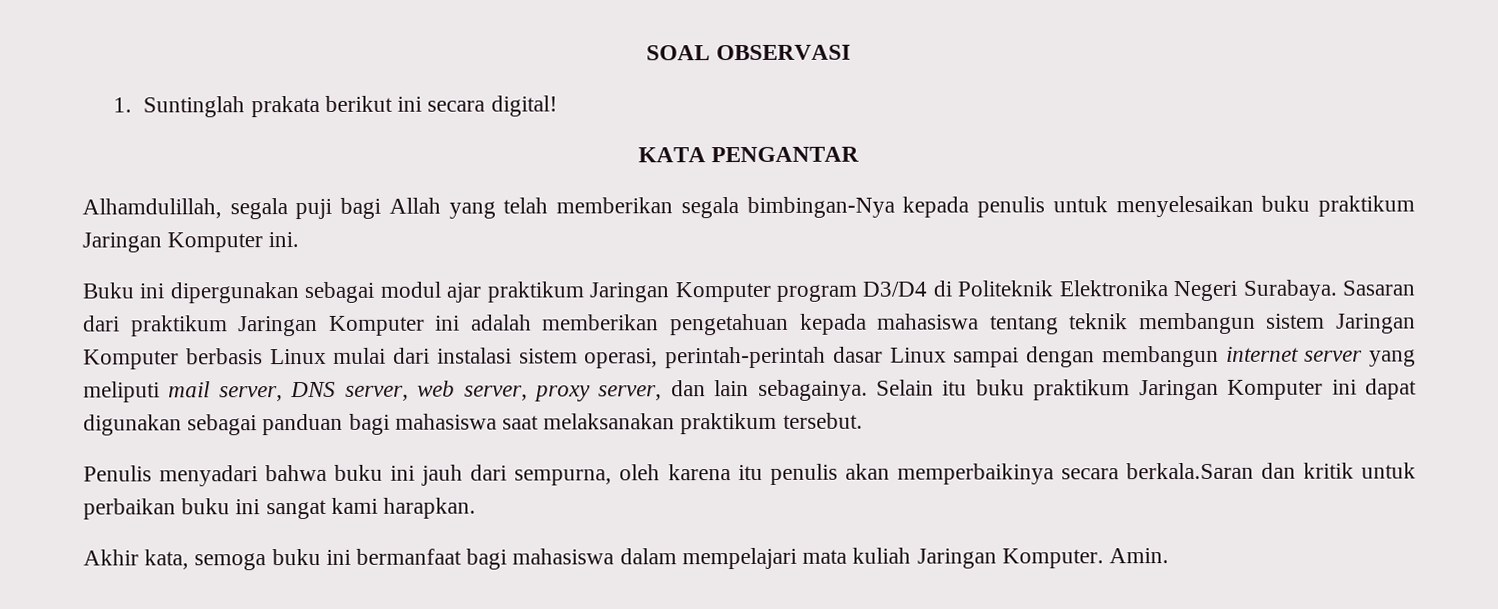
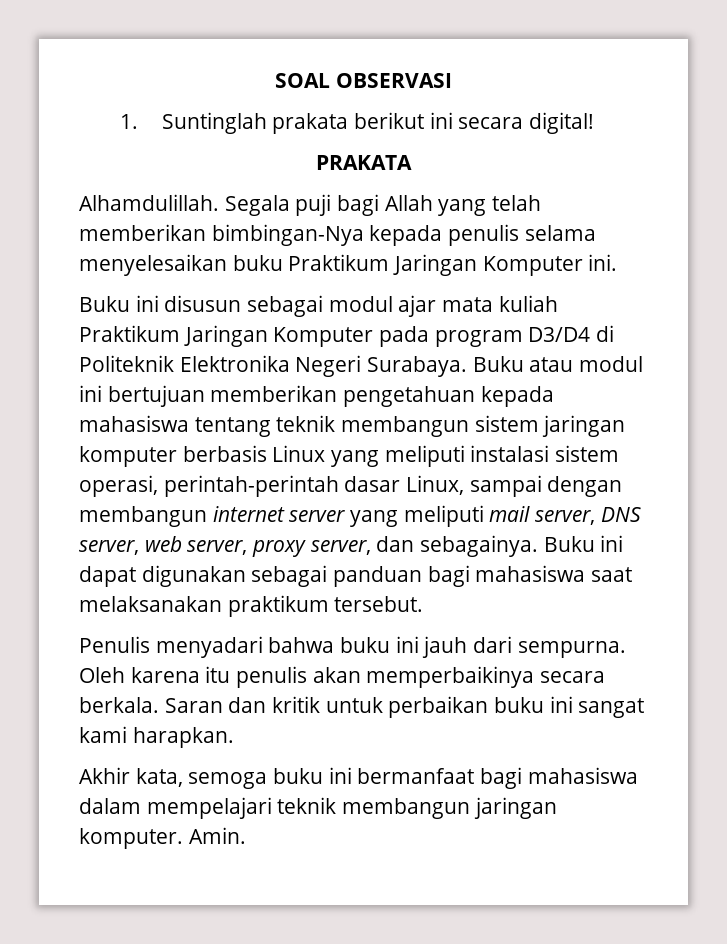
- KATA PENGANTAR
- Alhamdulillah, segala puji bagi Allah yang telah memberikan segala bimbingan-Nya kepada penulis untuk menyelesaikan buku praktikum Jaringan Komputer ini.
+ PRAKATA
+ Alhamdulillah. Segala puji bagi Allah yang telah memberikan bimbingan-Nya kepada penulis selama menyelesaikan buku Praktikum Jaringan Komputer ini.
- Buku ini dipergunakan sebagai modul ajar praktikum Jaringan Komputer program D3/D4 di Politeknik Elektronika Negeri Surabaya.
+ Buku ini disusun sebagai modul ajar mata kuliah Praktikum Jaringan Komputer pada program D3/D4 di Politeknik Elektronika Negeri Surabaya.
- Sasaran dari praktikum Jaringan Komputer ini adalah memberikan pengetahuan kepada mahasiswa tentang teknik membangun sistem Jaringan Komputer berbasis Linux mulai dari instalasi sistem operasi, perintah-perintah dasar Linux sampai dengan membangun internet server yang meliputi mail server, DNS server, web server, proxy server, dan lain sebagainya. Selain itu buku praktikum Jaringan Komputer ini dapat digunakan sebagai panduan bagi mahasiswa saat melaksanakan praktikum tersebut.
+ Buku atau modul ini bertujuan memberikan pengetahuan kepada mahasiswa tentang teknik membangun sistem jaringan komputer berbasis Linux yang meliputi instalasi sistem operasi, perintah-perintah dasar Linux, sampai dengan membangun internet server yang meliputi mail server, DNS server, web server, proxy server, dan sebagainya. Buku ini dapat digunakan sebagai panduan bagi mahasiswa saat melaksanakan praktikum tersebut.
- Penulis menyadari bahwa buku ini jauh dari sempurna, oleh karena itu penulis akan memperbaikinya secara berkala.Saran dan kritik untuk perbaikan buku ini sangat kami harapkan.
+ Penulis menyadari bahwa buku ini jauh dari sempurna. Oleh karena itu penulis akan memperbaikinya secara berkala. Saran dan kritik untuk perbaikan buku ini sangat kami harapkan.
- Akhir kata, semoga buku ini bermanfaat bagi mahasiswa dalam mempelajari mata kuliah Jaringan Komputer.
+ Akhir kata, semoga buku ini bermanfaat bagi mahasiswa dalam mempelajari teknik membangun jaringan komputer.

